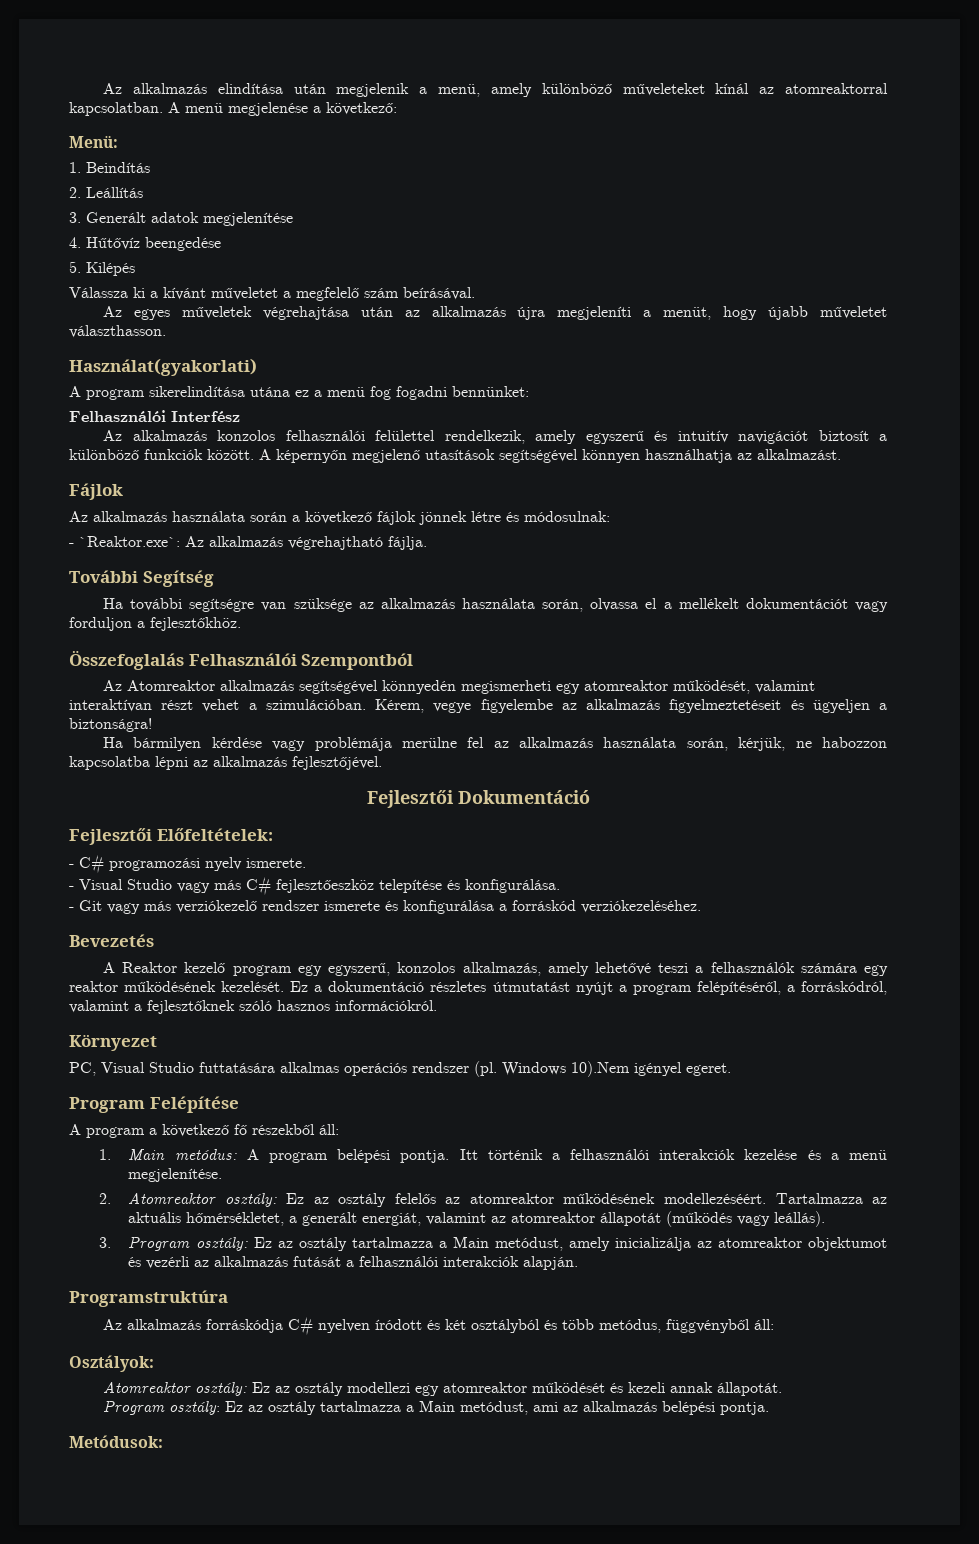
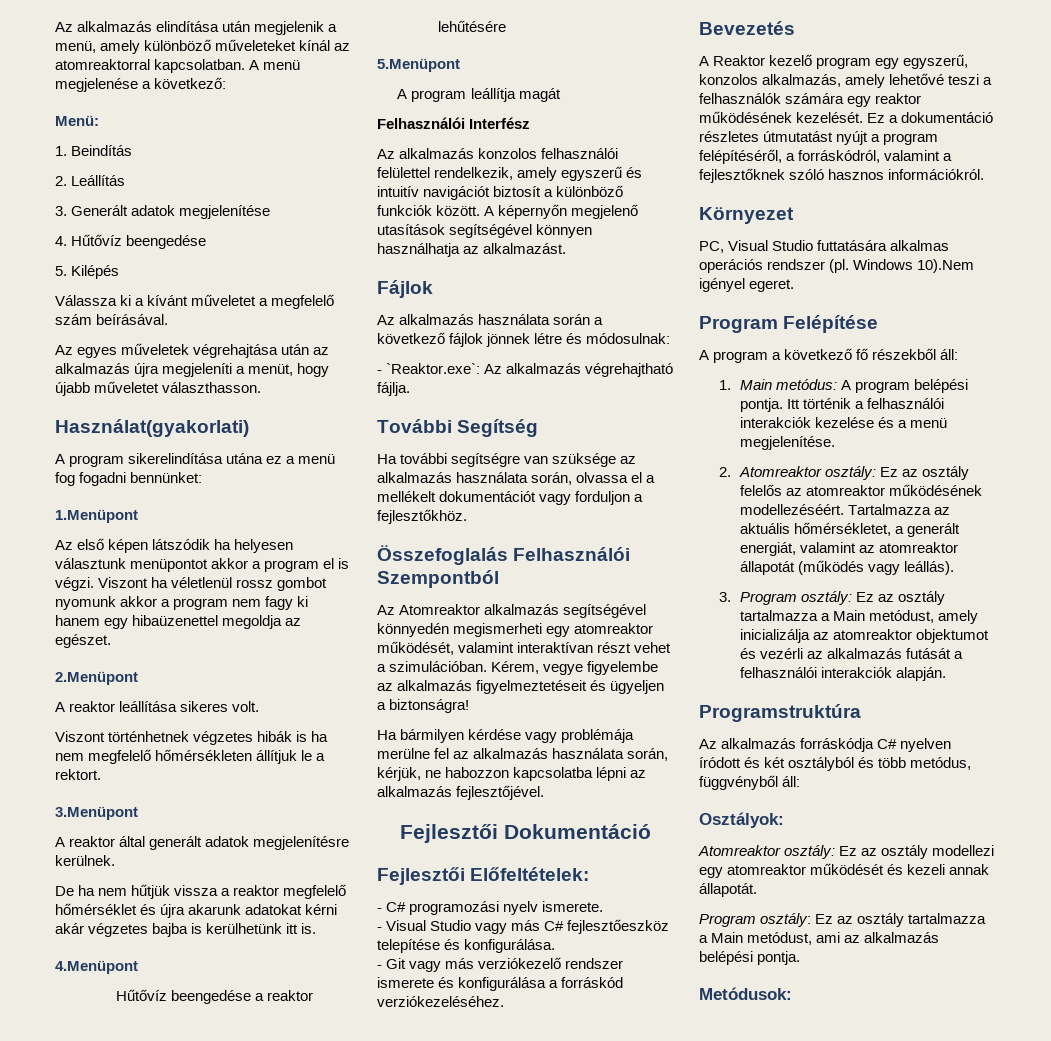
+ 1.Menüpont
+ Az első képen látszódik ha helyesen választunk menüpontot akkor a program el is végzi. Viszont ha véletlenül rossz gombot nyomunk akkor a program nem fagy ki hanem egy hibaüzenettel megoldja az egészet.
+ 2.Menüpont
+ A reaktor leállítása sikeres volt.
+ Viszont történhetnek végzetes hibák is ha nem megfelelő hőmérsékleten állítjuk le a rektort.
+ 3.Menüpont
+ A reaktor által generált adatok megjelenítésre kerülnek.
+ De ha nem hűtjük vissza a reaktor megfelelő hőmérséklet és újra akarunk adatokat kérni akár végzetes bajba is kerülhetünk itt is.
+ 4.Menüpont
+ Hűtővíz beengedése a reaktor lehűtésére
+ 5.Menüpont
+ A program leállítja magát

